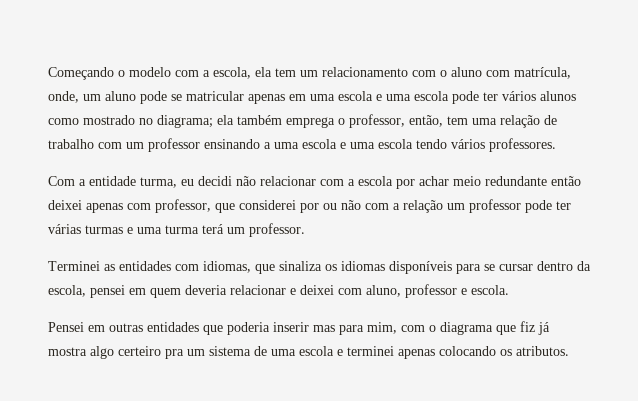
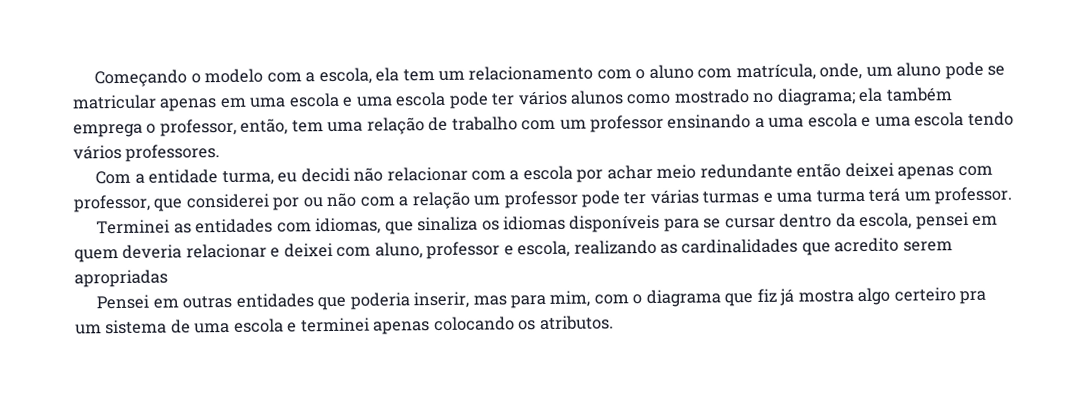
- Terminei as entidades com idiomas, que sinaliza os idiomas disponíveis para se cursar dentro da escola, pensei em quem deveria relacionar e deixei com aluno, professor e escola.
+ Terminei as entidades com idiomas, que sinaliza os idiomas disponíveis para se cursar dentro da escola, pensei em quem deveria relacionar e deixei com aluno, professor e escola, realizando as cardinalidades que acredito serem apropriadas
- Pensei em outras entidades que poderia inserir mas para mim, com o diagrama que fiz já mostra algo certeiro pra um sistema de uma escola e terminei apenas colocando os atributos.
+ Pensei em outras entidades que poderia inserir, mas para mim, com o diagrama que fiz já mostra algo certeiro pra um sistema de uma escola e terminei apenas colocando os atributos.

